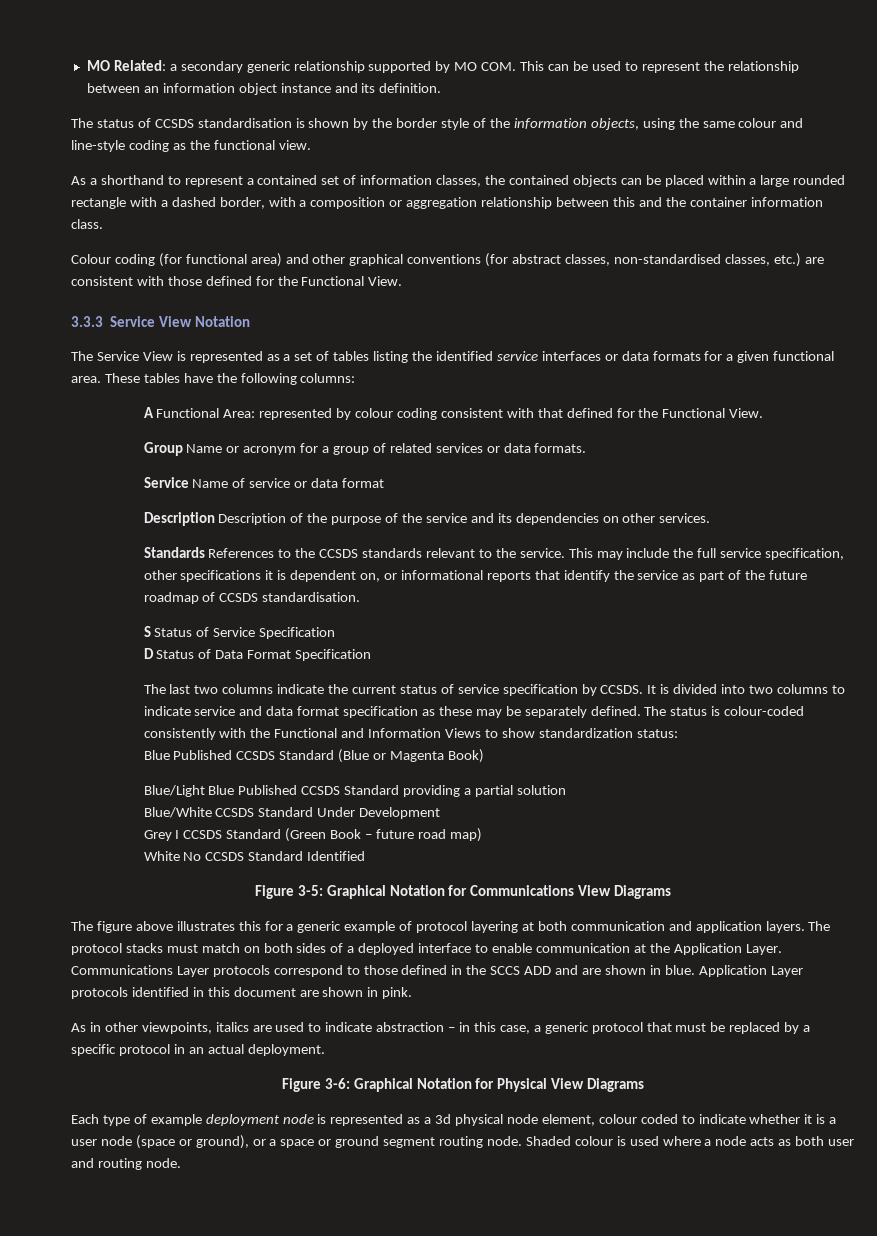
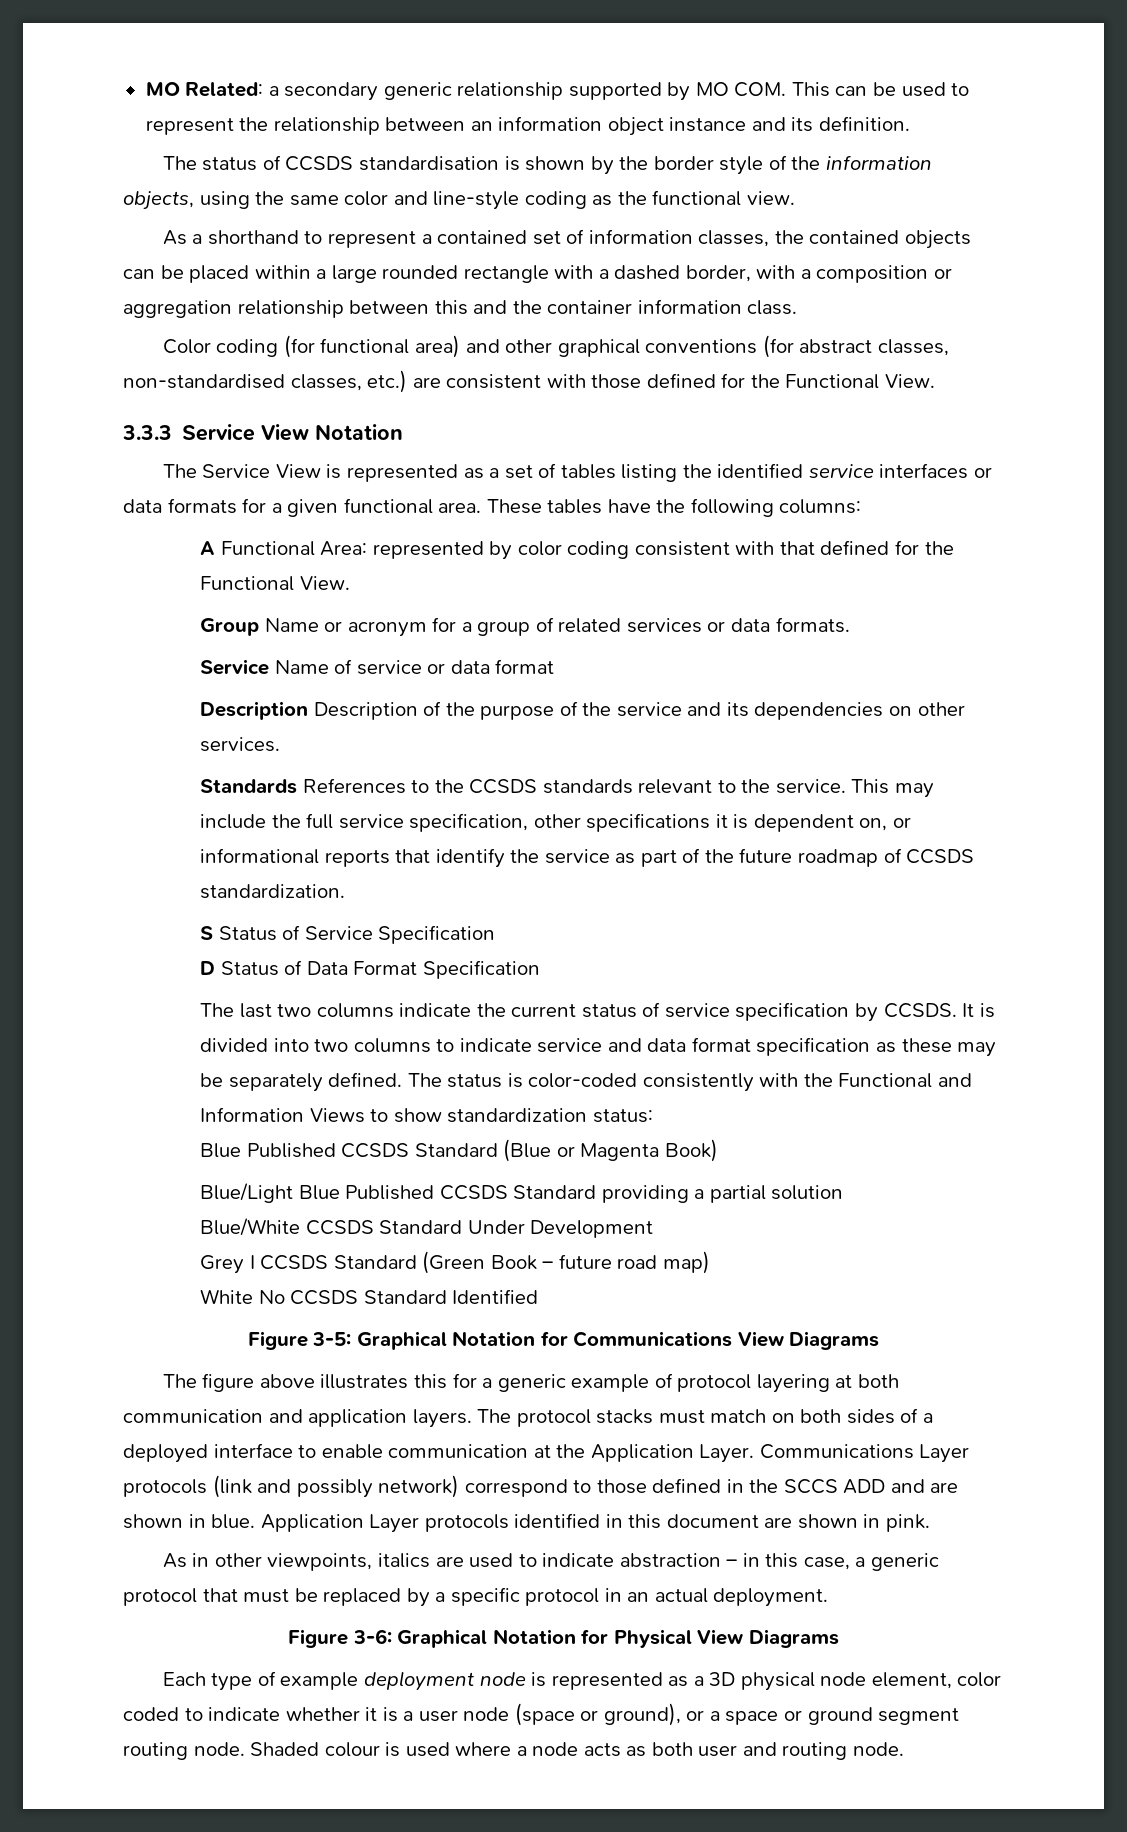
- The status of CCSDS standardisation is shown by the border style of the information objects, using the same colour and line-style coding as the functional view.
+ The status of CCSDS standardisation is shown by the border style of the information objects, using the same color and line-style coding as the functional view.
- Colour coding (for functional area) and other graphical conventions (for abstract classes, non-standardised classes, etc.) are consistent with those defined for the Functional View.
+ Color coding (for functional area) and other graphical conventions (for abstract classes, non-standardised classes, etc.) are consistent with those defined for the Functional View.
- A Functional Area: represented by colour coding consistent with that defined for the Functional View.
+ A Functional Area: represented by color coding consistent with that defined for the Functional View.
- This may include the full service specification, other specifications it is dependent on, or informational reports that identify the service as part of the future roadmap of CCSDS standardisation.
+ This may include the full service specification, other specifications it is dependent on, or informational reports that identify the service as part of the future roadmap of CCSDS standardization.
- The status is colour-coded consistently with the Functional and Information Views to show standardization status:
+ The status is color-coded consistently with the Functional and Information Views to show standardization status:
- Communications Layer protocols correspond to those defined in the SCCS ADD and are shown in blue.
+ Communications Layer protocols (link and possibly network) correspond to those defined in the SCCS ADD and are shown in blue.
- Each type of example deployment node is represented as a 3d physical node element, colour coded to indicate whether it is a user node (space or ground), or a space or ground segment routing node.
+ Each type of example deployment node is represented as a 3D physical node element, color coded to indicate whether it is a user node (space or ground), or a space or ground segment routing node.

